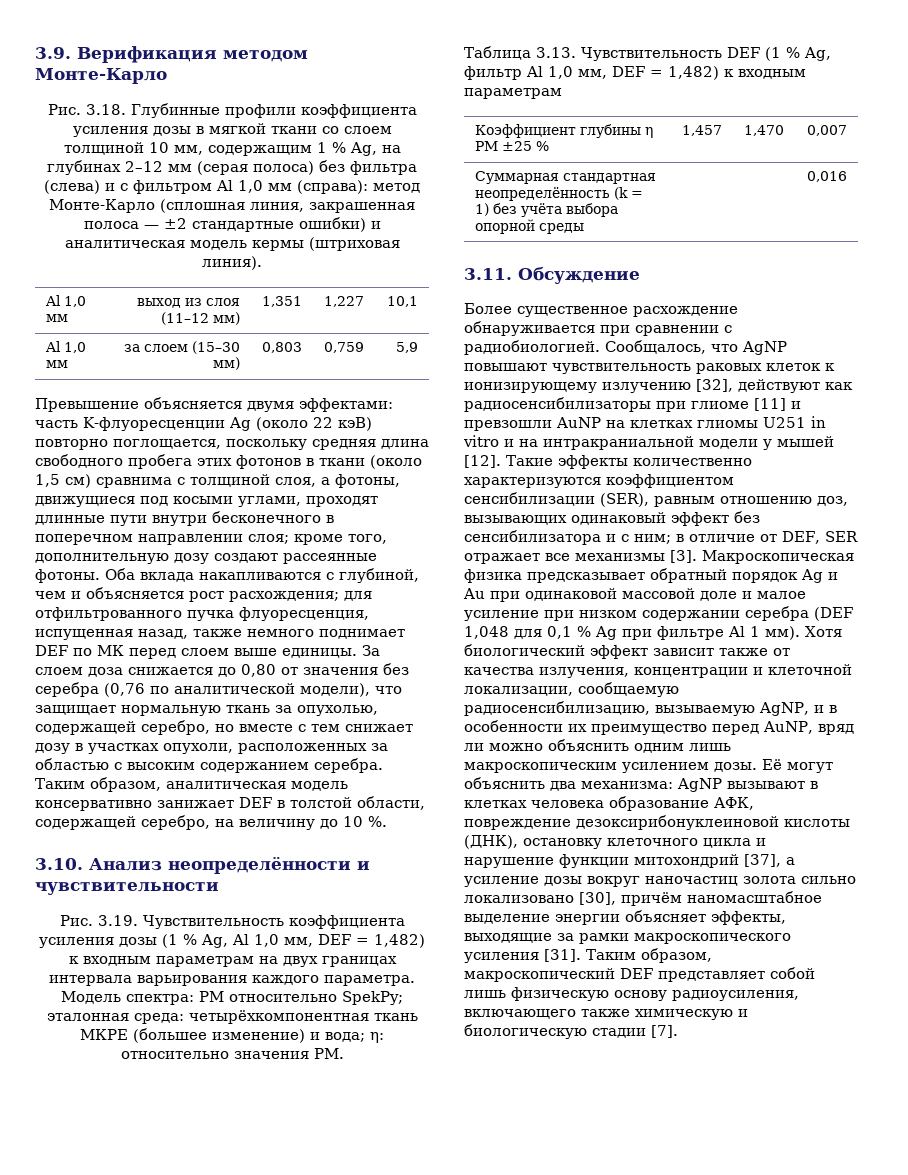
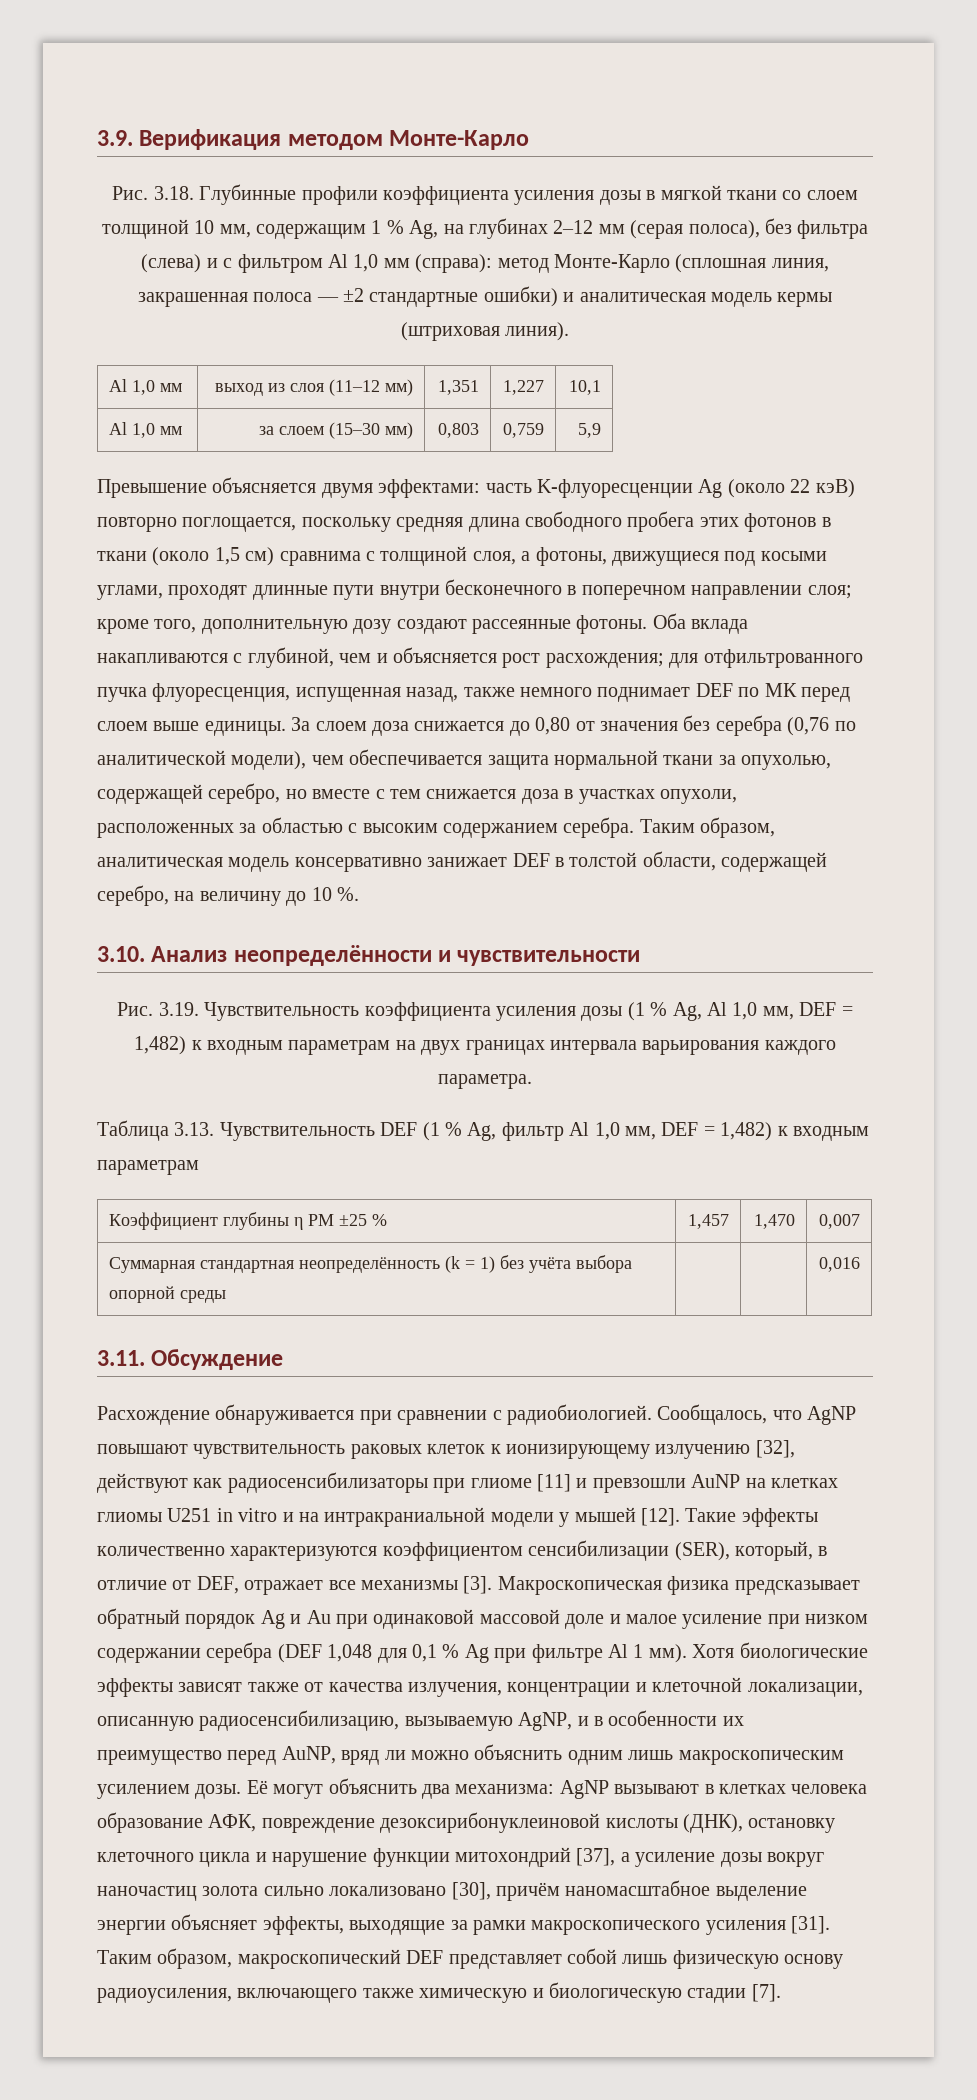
- Рис. 3.18. Глубинные профили коэффициента усиления дозы в мягкой ткани со слоем толщиной 10 мм, содержащим 1 % Ag, на глубинах 2–12 мм (серая полоса) без фильтра (слева) и с фильтром Al 1,0 мм (справа): метод Монте-Карло (сплошная линия, закрашенная полоса — ±2 стандартные ошибки) и аналитическая модель кермы (штриховая линия).
+ Рис. 3.18. Глубинные профили коэффициента усиления дозы в мягкой ткани со слоем толщиной 10 мм, содержащим 1 % Ag, на глубинах 2–12 мм (серая полоса), без фильтра (слева) и с фильтром Al 1,0 мм (справа): метод Монте-Карло (сплошная линия, закрашенная полоса — ±2 стандартные ошибки) и аналитическая модель кермы (штриховая линия).
- За слоем доза снижается до 0,80 от значения без серебра (0,76 по аналитической модели), что защищает нормальную ткань за опухолью, содержащей серебро, но вместе с тем снижает дозу в участках опухоли, расположенных за областью с высоким содержанием серебра.
+ За слоем доза снижается до 0,80 от значения без серебра (0,76 по аналитической модели), чем обеспечивается защита нормальной ткани за опухолью, содержащей серебро, но вместе с тем снижается доза в участках опухоли, расположенных за областью с высоким содержанием серебра.
- Модель спектра: РМ относительно SpekPy; эталонная среда: четырёхкомпонентная ткань МКРЕ (большее изменение) и вода; η: относительно значения РМ.
- Более существенное расхождение обнаруживается при сравнении с радиобиологией.
+ Расхождение обнаруживается при сравнении с радиобиологией.
- Такие эффекты количественно характеризуются коэффициентом сенсибилизации (SER), равным отношению доз, вызывающих одинаковый эффект без сенсибилизатора и с ним; в отличие от DEF, SER отражает все механизмы [3].
+ Такие эффекты количественно характеризуются коэффициентом сенсибилизации (SER), который, в отличие от DEF, отражает все механизмы [3].
- Хотя биологический эффект зависит также от качества излучения, концентрации и клеточной локализации, сообщаемую радиосенсибилизацию, вызываемую AgNP, и в особенности их преимущество перед AuNP, вряд ли можно объяснить одним лишь макроскопическим усилением дозы.
+ Хотя биологические эффекты зависят также от качества излучения, концентрации и клеточной локализации, описанную радиосенсибилизацию, вызываемую AgNP, и в особенности их преимущество перед AuNP, вряд ли можно объяснить одним лишь макроскопическим усилением дозы.

